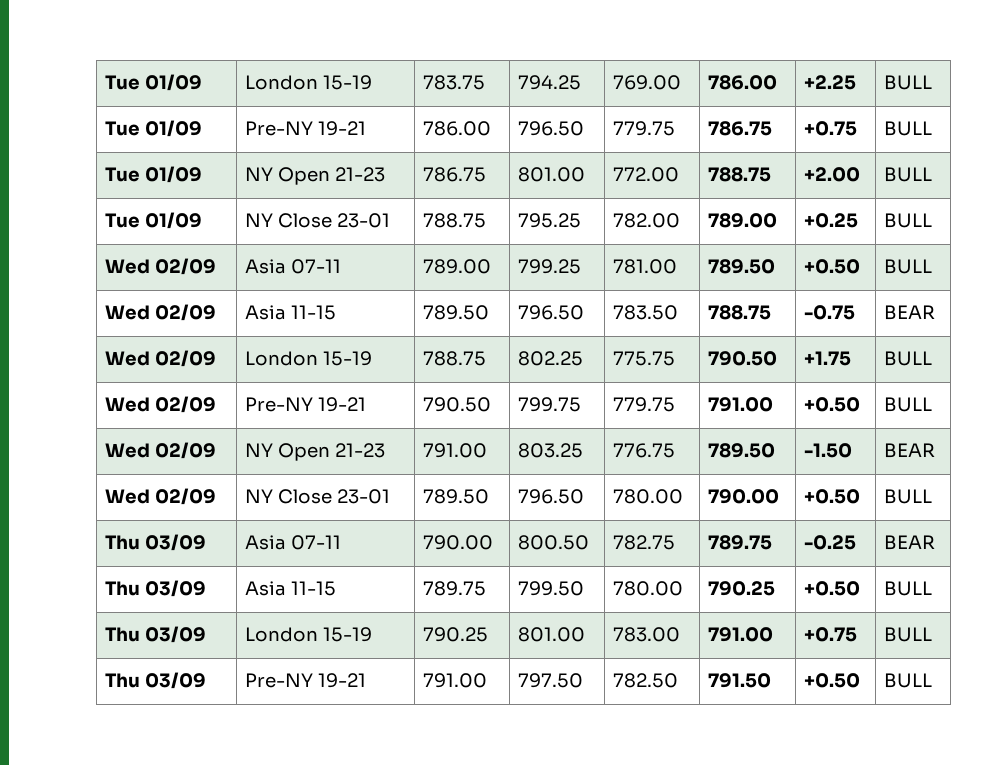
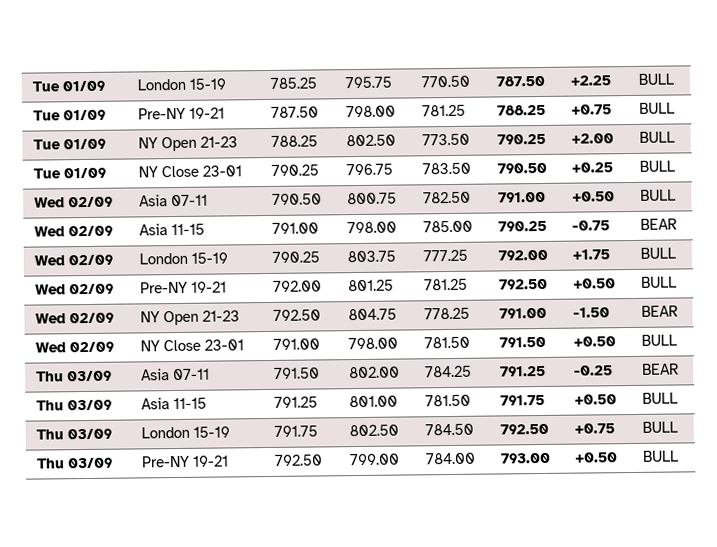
- Tue 01/09 | London 15-19 | 783.75 | 794.25 | 769.00 | 786.00 | +2.25 | BULL
+ Tue 01/09 | London 15-19 | 785.25 | 795.75 | 770.50 | 787.50 | +2.25 | BULL
- Tue 01/09 | Pre-NY 19-21 | 786.00 | 796.50 | 779.75 | 786.75 | +0.75 | BULL
+ Tue 01/09 | Pre-NY 19-21 | 787.50 | 798.00 | 781.25 | 788.25 | +0.75 | BULL
- Tue 01/09 | NY Open 21-23 | 786.75 | 801.00 | 772.00 | 788.75 | +2.00 | BULL
+ Tue 01/09 | NY Open 21-23 | 788.25 | 802.50 | 773.50 | 790.25 | +2.00 | BULL
- Tue 01/09 | NY Close 23-01 | 788.75 | 795.25 | 782.00 | 789.00 | +0.25 | BULL
+ Tue 01/09 | NY Close 23-01 | 790.25 | 796.75 | 783.50 | 790.50 | +0.25 | BULL
- Wed 02/09 | Asia 07-11 | 789.00 | 799.25 | 781.00 | 789.50 | +0.50 | BULL
+ Wed 02/09 | Asia 07-11 | 790.50 | 800.75 | 782.50 | 791.00 | +0.50 | BULL
- Wed 02/09 | Asia 11-15 | 789.50 | 796.50 | 783.50 | 788.75 | -0.75 | BEAR
+ Wed 02/09 | Asia 11-15 | 791.00 | 798.00 | 785.00 | 790.25 | -0.75 | BEAR
- Wed 02/09 | London 15-19 | 788.75 | 802.25 | 775.75 | 790.50 | +1.75 | BULL
+ Wed 02/09 | London 15-19 | 790.25 | 803.75 | 777.25 | 792.00 | +1.75 | BULL
- Wed 02/09 | Pre-NY 19-21 | 790.50 | 799.75 | 779.75 | 791.00 | +0.50 | BULL
+ Wed 02/09 | Pre-NY 19-21 | 792.00 | 801.25 | 781.25 | 792.50 | +0.50 | BULL
- Wed 02/09 | NY Open 21-23 | 791.00 | 803.25 | 776.75 | 789.50 | -1.50 | BEAR
+ Wed 02/09 | NY Open 21-23 | 792.50 | 804.75 | 778.25 | 791.00 | -1.50 | BEAR
- Wed 02/09 | NY Close 23-01 | 789.50 | 796.50 | 780.00 | 790.00 | +0.50 | BULL
+ Wed 02/09 | NY Close 23-01 | 791.00 | 798.00 | 781.50 | 791.50 | +0.50 | BULL
- Thu 03/09 | Asia 07-11 | 790.00 | 800.50 | 782.75 | 789.75 | -0.25 | BEAR
+ Thu 03/09 | Asia 07-11 | 791.50 | 802.00 | 784.25 | 791.25 | -0.25 | BEAR
- Thu 03/09 | Asia 11-15 | 789.75 | 799.50 | 780.00 | 790.25 | +0.50 | BULL
+ Thu 03/09 | Asia 11-15 | 791.25 | 801.00 | 781.50 | 791.75 | +0.50 | BULL
- Thu 03/09 | London 15-19 | 790.25 | 801.00 | 783.00 | 791.00 | +0.75 | BULL
+ Thu 03/09 | London 15-19 | 791.75 | 802.50 | 784.50 | 792.50 | +0.75 | BULL
- Thu 03/09 | Pre-NY 19-21 | 791.00 | 797.50 | 782.50 | 791.50 | +0.50 | BULL
+ Thu 03/09 | Pre-NY 19-21 | 792.50 | 799.00 | 784.00 | 793.00 | +0.50 | BULL

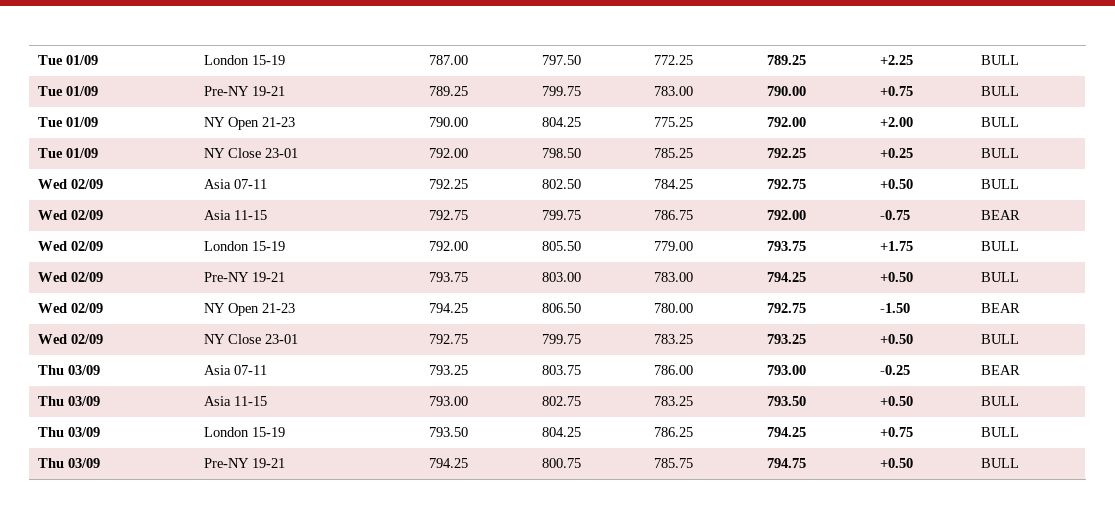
- Tue 01/09 | London 15-19 | 785.25 | 795.75 | 770.50 | 787.50 | +2.25 | BULL
+ Tue 01/09 | London 15-19 | 787.00 | 797.50 | 772.25 | 789.25 | +2.25 | BULL
- Tue 01/09 | Pre-NY 19-21 | 787.50 | 798.00 | 781.25 | 788.25 | +0.75 | BULL
+ Tue 01/09 | Pre-NY 19-21 | 789.25 | 799.75 | 783.00 | 790.00 | +0.75 | BULL
- Tue 01/09 | NY Open 21-23 | 788.25 | 802.50 | 773.50 | 790.25 | +2.00 | BULL
+ Tue 01/09 | NY Open 21-23 | 790.00 | 804.25 | 775.25 | 792.00 | +2.00 | BULL
- Tue 01/09 | NY Close 23-01 | 790.25 | 796.75 | 783.50 | 790.50 | +0.25 | BULL
+ Tue 01/09 | NY Close 23-01 | 792.00 | 798.50 | 785.25 | 792.25 | +0.25 | BULL
- Wed 02/09 | Asia 07-11 | 790.50 | 800.75 | 782.50 | 791.00 | +0.50 | BULL
+ Wed 02/09 | Asia 07-11 | 792.25 | 802.50 | 784.25 | 792.75 | +0.50 | BULL
- Wed 02/09 | Asia 11-15 | 791.00 | 798.00 | 785.00 | 790.25 | -0.75 | BEAR
+ Wed 02/09 | Asia 11-15 | 792.75 | 799.75 | 786.75 | 792.00 | -0.75 | BEAR
- Wed 02/09 | London 15-19 | 790.25 | 803.75 | 777.25 | 792.00 | +1.75 | BULL
+ Wed 02/09 | London 15-19 | 792.00 | 805.50 | 779.00 | 793.75 | +1.75 | BULL
- Wed 02/09 | Pre-NY 19-21 | 792.00 | 801.25 | 781.25 | 792.50 | +0.50 | BULL
+ Wed 02/09 | Pre-NY 19-21 | 793.75 | 803.00 | 783.00 | 794.25 | +0.50 | BULL
- Wed 02/09 | NY Open 21-23 | 792.50 | 804.75 | 778.25 | 791.00 | -1.50 | BEAR
+ Wed 02/09 | NY Open 21-23 | 794.25 | 806.50 | 780.00 | 792.75 | -1.50 | BEAR
- Wed 02/09 | NY Close 23-01 | 791.00 | 798.00 | 781.50 | 791.50 | +0.50 | BULL
+ Wed 02/09 | NY Close 23-01 | 792.75 | 799.75 | 783.25 | 793.25 | +0.50 | BULL
- Thu 03/09 | Asia 07-11 | 791.50 | 802.00 | 784.25 | 791.25 | -0.25 | BEAR
+ Thu 03/09 | Asia 07-11 | 793.25 | 803.75 | 786.00 | 793.00 | -0.25 | BEAR
- Thu 03/09 | Asia 11-15 | 791.25 | 801.00 | 781.50 | 791.75 | +0.50 | BULL
+ Thu 03/09 | Asia 11-15 | 793.00 | 802.75 | 783.25 | 793.50 | +0.50 | BULL
- Thu 03/09 | London 15-19 | 791.75 | 802.50 | 784.50 | 792.50 | +0.75 | BULL
+ Thu 03/09 | London 15-19 | 793.50 | 804.25 | 786.25 | 794.25 | +0.75 | BULL
- Thu 03/09 | Pre-NY 19-21 | 792.50 | 799.00 | 784.00 | 793.00 | +0.50 | BULL
+ Thu 03/09 | Pre-NY 19-21 | 794.25 | 800.75 | 785.75 | 794.75 | +0.50 | BULL

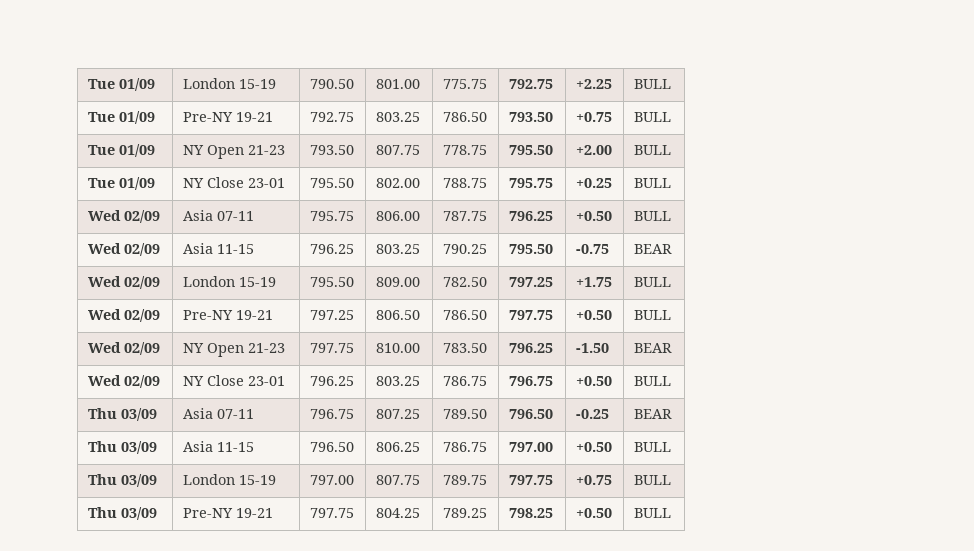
- Tue 01/09 | London 15-19 | 787.00 | 797.50 | 772.25 | 789.25 | +2.25 | BULL
+ Tue 01/09 | London 15-19 | 790.50 | 801.00 | 775.75 | 792.75 | +2.25 | BULL
- Tue 01/09 | Pre-NY 19-21 | 789.25 | 799.75 | 783.00 | 790.00 | +0.75 | BULL
+ Tue 01/09 | Pre-NY 19-21 | 792.75 | 803.25 | 786.50 | 793.50 | +0.75 | BULL
- Tue 01/09 | NY Open 21-23 | 790.00 | 804.25 | 775.25 | 792.00 | +2.00 | BULL
+ Tue 01/09 | NY Open 21-23 | 793.50 | 807.75 | 778.75 | 795.50 | +2.00 | BULL
- Tue 01/09 | NY Close 23-01 | 792.00 | 798.50 | 785.25 | 792.25 | +0.25 | BULL
+ Tue 01/09 | NY Close 23-01 | 795.50 | 802.00 | 788.75 | 795.75 | +0.25 | BULL
- Wed 02/09 | Asia 07-11 | 792.25 | 802.50 | 784.25 | 792.75 | +0.50 | BULL
+ Wed 02/09 | Asia 07-11 | 795.75 | 806.00 | 787.75 | 796.25 | +0.50 | BULL
- Wed 02/09 | Asia 11-15 | 792.75 | 799.75 | 786.75 | 792.00 | -0.75 | BEAR
+ Wed 02/09 | Asia 11-15 | 796.25 | 803.25 | 790.25 | 795.50 | -0.75 | BEAR
- Wed 02/09 | London 15-19 | 792.00 | 805.50 | 779.00 | 793.75 | +1.75 | BULL
+ Wed 02/09 | London 15-19 | 795.50 | 809.00 | 782.50 | 797.25 | +1.75 | BULL
- Wed 02/09 | Pre-NY 19-21 | 793.75 | 803.00 | 783.00 | 794.25 | +0.50 | BULL
+ Wed 02/09 | Pre-NY 19-21 | 797.25 | 806.50 | 786.50 | 797.75 | +0.50 | BULL
- Wed 02/09 | NY Open 21-23 | 794.25 | 806.50 | 780.00 | 792.75 | -1.50 | BEAR
+ Wed 02/09 | NY Open 21-23 | 797.75 | 810.00 | 783.50 | 796.25 | -1.50 | BEAR
- Wed 02/09 | NY Close 23-01 | 792.75 | 799.75 | 783.25 | 793.25 | +0.50 | BULL
+ Wed 02/09 | NY Close 23-01 | 796.25 | 803.25 | 786.75 | 796.75 | +0.50 | BULL
- Thu 03/09 | Asia 07-11 | 793.25 | 803.75 | 786.00 | 793.00 | -0.25 | BEAR
+ Thu 03/09 | Asia 07-11 | 796.75 | 807.25 | 789.50 | 796.50 | -0.25 | BEAR
- Thu 03/09 | Asia 11-15 | 793.00 | 802.75 | 783.25 | 793.50 | +0.50 | BULL
+ Thu 03/09 | Asia 11-15 | 796.50 | 806.25 | 786.75 | 797.00 | +0.50 | BULL
- Thu 03/09 | London 15-19 | 793.50 | 804.25 | 786.25 | 794.25 | +0.75 | BULL
+ Thu 03/09 | London 15-19 | 797.00 | 807.75 | 789.75 | 797.75 | +0.75 | BULL
- Thu 03/09 | Pre-NY 19-21 | 794.25 | 800.75 | 785.75 | 794.75 | +0.50 | BULL
+ Thu 03/09 | Pre-NY 19-21 | 797.75 | 804.25 | 789.25 | 798.25 | +0.50 | BULL

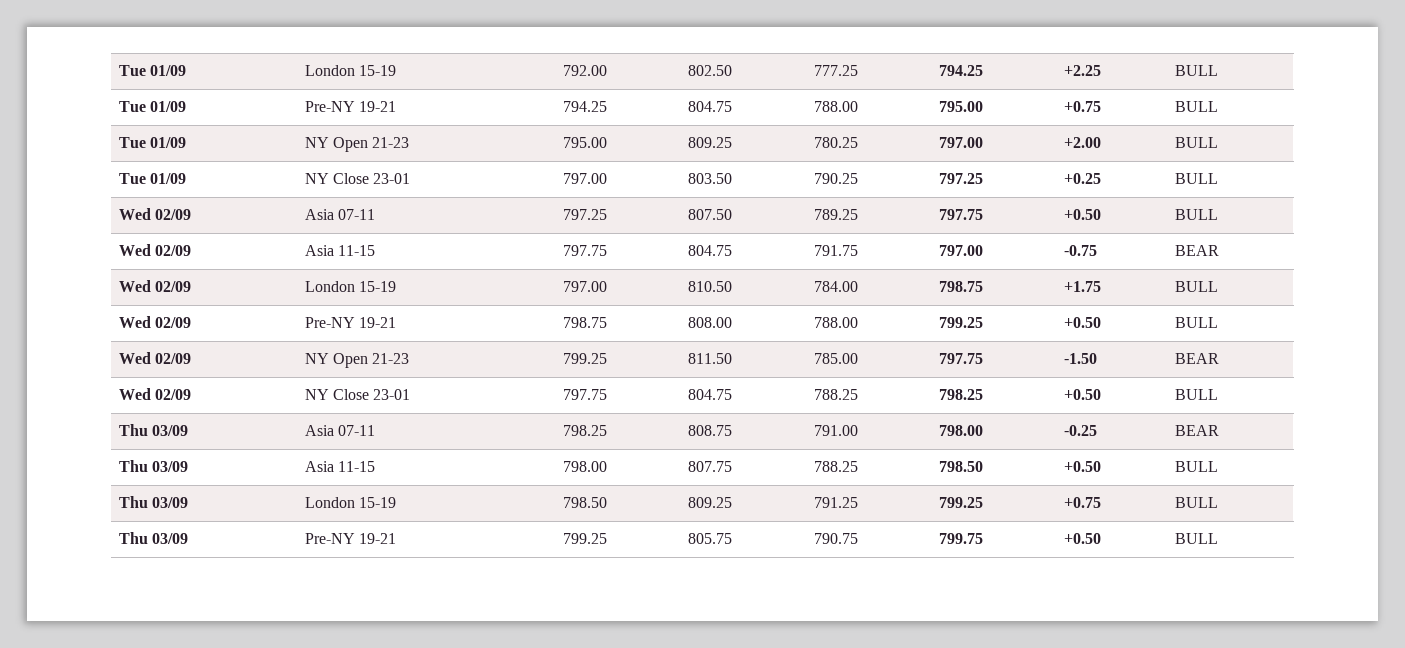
- Tue 01/09 | London 15-19 | 790.50 | 801.00 | 775.75 | 792.75 | +2.25 | BULL
+ Tue 01/09 | London 15-19 | 792.00 | 802.50 | 777.25 | 794.25 | +2.25 | BULL
- Tue 01/09 | Pre-NY 19-21 | 792.75 | 803.25 | 786.50 | 793.50 | +0.75 | BULL
+ Tue 01/09 | Pre-NY 19-21 | 794.25 | 804.75 | 788.00 | 795.00 | +0.75 | BULL
- Tue 01/09 | NY Open 21-23 | 793.50 | 807.75 | 778.75 | 795.50 | +2.00 | BULL
+ Tue 01/09 | NY Open 21-23 | 795.00 | 809.25 | 780.25 | 797.00 | +2.00 | BULL
- Tue 01/09 | NY Close 23-01 | 795.50 | 802.00 | 788.75 | 795.75 | +0.25 | BULL
+ Tue 01/09 | NY Close 23-01 | 797.00 | 803.50 | 790.25 | 797.25 | +0.25 | BULL
- Wed 02/09 | Asia 07-11 | 795.75 | 806.00 | 787.75 | 796.25 | +0.50 | BULL
+ Wed 02/09 | Asia 07-11 | 797.25 | 807.50 | 789.25 | 797.75 | +0.50 | BULL
- Wed 02/09 | Asia 11-15 | 796.25 | 803.25 | 790.25 | 795.50 | -0.75 | BEAR
+ Wed 02/09 | Asia 11-15 | 797.75 | 804.75 | 791.75 | 797.00 | -0.75 | BEAR
- Wed 02/09 | London 15-19 | 795.50 | 809.00 | 782.50 | 797.25 | +1.75 | BULL
+ Wed 02/09 | London 15-19 | 797.00 | 810.50 | 784.00 | 798.75 | +1.75 | BULL
- Wed 02/09 | Pre-NY 19-21 | 797.25 | 806.50 | 786.50 | 797.75 | +0.50 | BULL
+ Wed 02/09 | Pre-NY 19-21 | 798.75 | 808.00 | 788.00 | 799.25 | +0.50 | BULL
- Wed 02/09 | NY Open 21-23 | 797.75 | 810.00 | 783.50 | 796.25 | -1.50 | BEAR
+ Wed 02/09 | NY Open 21-23 | 799.25 | 811.50 | 785.00 | 797.75 | -1.50 | BEAR
- Wed 02/09 | NY Close 23-01 | 796.25 | 803.25 | 786.75 | 796.75 | +0.50 | BULL
+ Wed 02/09 | NY Close 23-01 | 797.75 | 804.75 | 788.25 | 798.25 | +0.50 | BULL
- Thu 03/09 | Asia 07-11 | 796.75 | 807.25 | 789.50 | 796.50 | -0.25 | BEAR
+ Thu 03/09 | Asia 07-11 | 798.25 | 808.75 | 791.00 | 798.00 | -0.25 | BEAR
- Thu 03/09 | Asia 11-15 | 796.50 | 806.25 | 786.75 | 797.00 | +0.50 | BULL
+ Thu 03/09 | Asia 11-15 | 798.00 | 807.75 | 788.25 | 798.50 | +0.50 | BULL
- Thu 03/09 | London 15-19 | 797.00 | 807.75 | 789.75 | 797.75 | +0.75 | BULL
+ Thu 03/09 | London 15-19 | 798.50 | 809.25 | 791.25 | 799.25 | +0.75 | BULL
- Thu 03/09 | Pre-NY 19-21 | 797.75 | 804.25 | 789.25 | 798.25 | +0.50 | BULL
+ Thu 03/09 | Pre-NY 19-21 | 799.25 | 805.75 | 790.75 | 799.75 | +0.50 | BULL

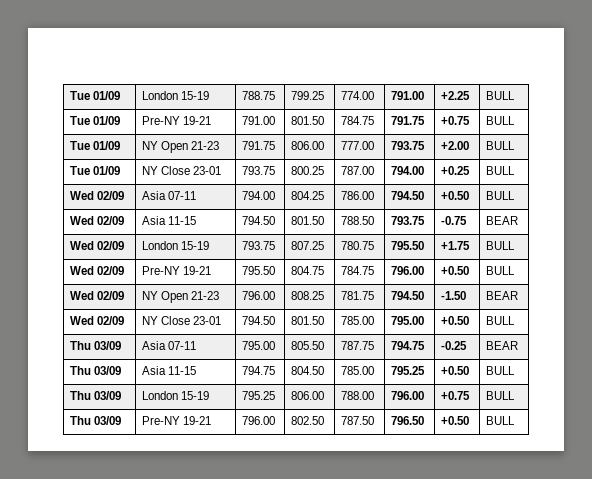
- Tue 01/09 | London 15-19 | 792.00 | 802.50 | 777.25 | 794.25 | +2.25 | BULL
+ Tue 01/09 | London 15-19 | 788.75 | 799.25 | 774.00 | 791.00 | +2.25 | BULL
- Tue 01/09 | Pre-NY 19-21 | 794.25 | 804.75 | 788.00 | 795.00 | +0.75 | BULL
+ Tue 01/09 | Pre-NY 19-21 | 791.00 | 801.50 | 784.75 | 791.75 | +0.75 | BULL
- Tue 01/09 | NY Open 21-23 | 795.00 | 809.25 | 780.25 | 797.00 | +2.00 | BULL
+ Tue 01/09 | NY Open 21-23 | 791.75 | 806.00 | 777.00 | 793.75 | +2.00 | BULL
- Tue 01/09 | NY Close 23-01 | 797.00 | 803.50 | 790.25 | 797.25 | +0.25 | BULL
+ Tue 01/09 | NY Close 23-01 | 793.75 | 800.25 | 787.00 | 794.00 | +0.25 | BULL
- Wed 02/09 | Asia 07-11 | 797.25 | 807.50 | 789.25 | 797.75 | +0.50 | BULL
+ Wed 02/09 | Asia 07-11 | 794.00 | 804.25 | 786.00 | 794.50 | +0.50 | BULL
- Wed 02/09 | Asia 11-15 | 797.75 | 804.75 | 791.75 | 797.00 | -0.75 | BEAR
+ Wed 02/09 | Asia 11-15 | 794.50 | 801.50 | 788.50 | 793.75 | -0.75 | BEAR
- Wed 02/09 | London 15-19 | 797.00 | 810.50 | 784.00 | 798.75 | +1.75 | BULL
+ Wed 02/09 | London 15-19 | 793.75 | 807.25 | 780.75 | 795.50 | +1.75 | BULL
- Wed 02/09 | Pre-NY 19-21 | 798.75 | 808.00 | 788.00 | 799.25 | +0.50 | BULL
+ Wed 02/09 | Pre-NY 19-21 | 795.50 | 804.75 | 784.75 | 796.00 | +0.50 | BULL
- Wed 02/09 | NY Open 21-23 | 799.25 | 811.50 | 785.00 | 797.75 | -1.50 | BEAR
+ Wed 02/09 | NY Open 21-23 | 796.00 | 808.25 | 781.75 | 794.50 | -1.50 | BEAR
- Wed 02/09 | NY Close 23-01 | 797.75 | 804.75 | 788.25 | 798.25 | +0.50 | BULL
+ Wed 02/09 | NY Close 23-01 | 794.50 | 801.50 | 785.00 | 795.00 | +0.50 | BULL
- Thu 03/09 | Asia 07-11 | 798.25 | 808.75 | 791.00 | 798.00 | -0.25 | BEAR
+ Thu 03/09 | Asia 07-11 | 795.00 | 805.50 | 787.75 | 794.75 | -0.25 | BEAR
- Thu 03/09 | Asia 11-15 | 798.00 | 807.75 | 788.25 | 798.50 | +0.50 | BULL
+ Thu 03/09 | Asia 11-15 | 794.75 | 804.50 | 785.00 | 795.25 | +0.50 | BULL
- Thu 03/09 | London 15-19 | 798.50 | 809.25 | 791.25 | 799.25 | +0.75 | BULL
+ Thu 03/09 | London 15-19 | 795.25 | 806.00 | 788.00 | 796.00 | +0.75 | BULL
- Thu 03/09 | Pre-NY 19-21 | 799.25 | 805.75 | 790.75 | 799.75 | +0.50 | BULL
+ Thu 03/09 | Pre-NY 19-21 | 796.00 | 802.50 | 787.50 | 796.50 | +0.50 | BULL

